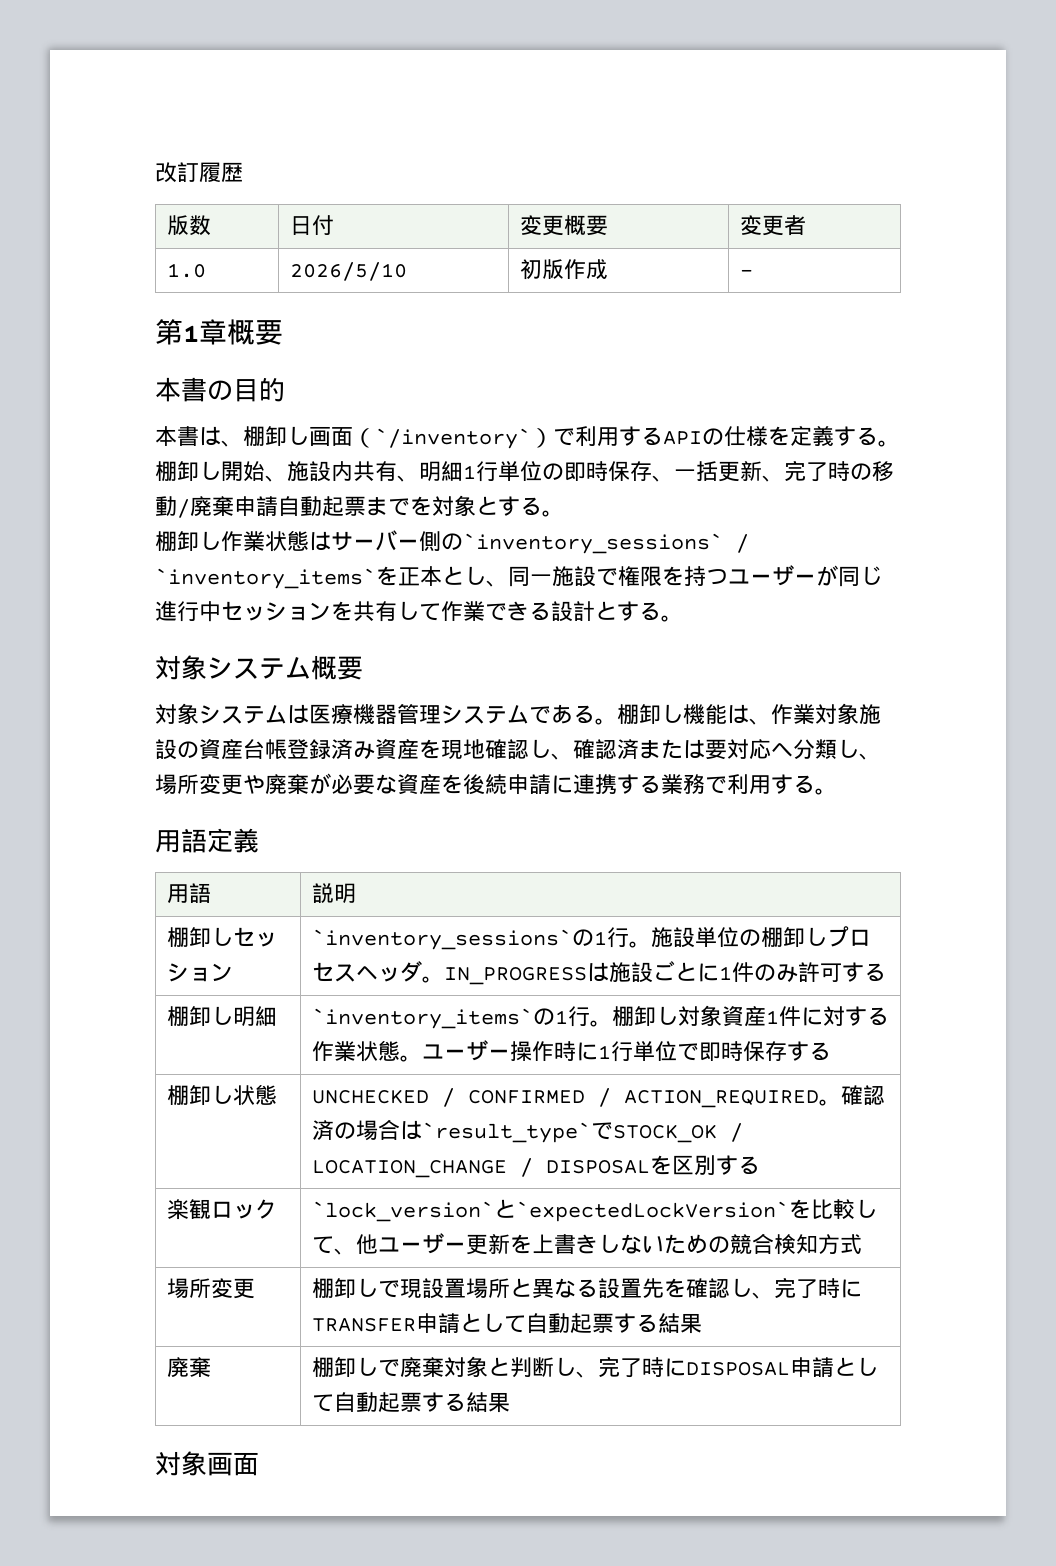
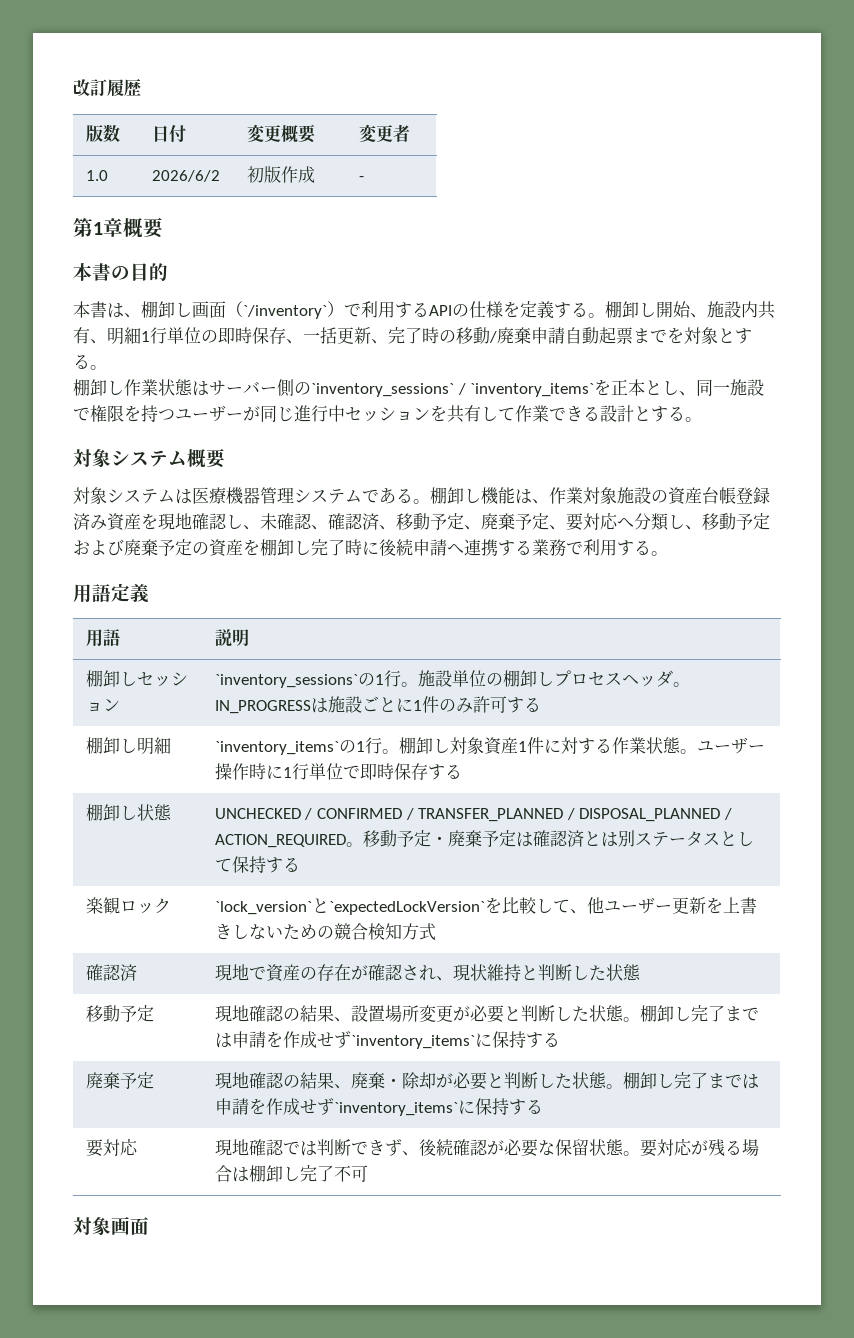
- 1.0 | 2026/5/10 | 初版作成 | -
+ 1.0 | 2026/6/2 | 初版作成 | -
- 棚卸し機能は、作業対象施設の資産台帳登録済み資産を現地確認し、確認済または要対応へ分類し、場所変更や廃棄が必要な資産を後続申請に連携する業務で利用する。
+ 棚卸し機能は、作業対象施設の資産台帳登録済み資産を現地確認し、未確認、確認済、移動予定、廃棄予定、要対応へ分類し、移動予定および廃棄予定の資産を棚卸し完了時に後続申請へ連携する業務で利用する。
- 棚卸し状態 | UNCHECKED / CONFIRMED / ACTION_REQUIRED。確認済の場合は`result_type`でSTOCK_OK / LOCATION_CHANGE / DISPOSALを区別する
+ 棚卸し状態 | UNCHECKED / CONFIRMED / TRANSFER_PLANNED / DISPOSAL_PLANNED / ACTION_REQUIRED。移動予定・廃棄予定は確認済とは別ステータスとして保持する
- 場所変更 | 棚卸しで現設置場所と異なる設置先を確認し、完了時にTRANSFER申請として自動起票する結果
- 廃棄 | 棚卸しで廃棄対象と判断し、完了時にDISPOSAL申請として自動起票する結果
+ 確認済 | 現地で資産の存在が確認され、現状維持と判断した状態
+ 移動予定 | 現地確認の結果、設置場所変更が必要と判断した状態。棚卸し完了までは申請を作成せず`inventory_items`に保持する
+ 廃棄予定 | 現地確認の結果、廃棄・除却が必要と判断した状態。棚卸し完了までは申請を作成せず`inventory_items`に保持する
+ 要対応 | 現地確認では判断できず、後続確認が必要な保留状態。要対応が残る場合は棚卸し完了不可

